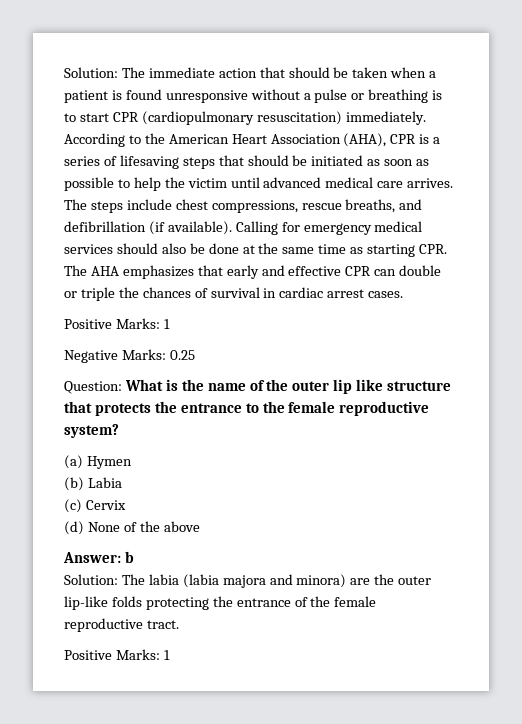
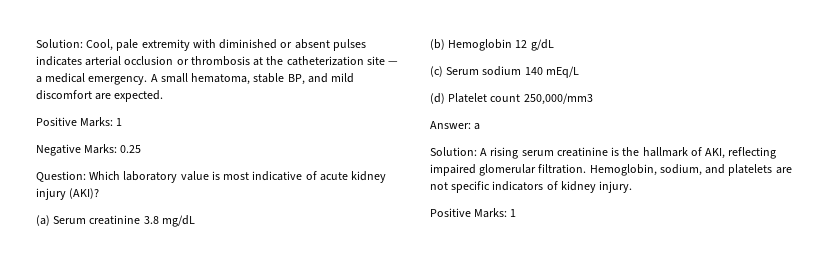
- Solution: The immediate action that should be taken when a patient is found unresponsive without a pulse or breathing is to start CPR (cardiopulmonary resuscitation) immediately. According to the American Heart Association (AHA), CPR is a series of lifesaving steps that should be initiated as soon as possible to help the victim until advanced medical care arrives. The steps include chest compressions, rescue breaths, and defibrillation (if available). Calling for emergency medical services should also be done at the same time as starting CPR. The AHA emphasizes that early and effective CPR can double or triple the chances of survival in cardiac arrest cases.
+ Solution: Cool, pale extremity with diminished or absent pulses indicates arterial occlusion or thrombosis at the catheterization site — a medical emergency. A small hematoma, stable BP, and mild discomfort are expected.
- Question: What is the name of the outer lip like structure that protects the entrance to the female reproductive system?
- (a) Hymen
- (b) Labia
- (c) Cervix
- (d) None of the above
- Answer: b
- Solution: The labia (labia majora and minora) are the outer lip-like folds protecting the entrance of the female reproductive tract.
+ Question: Which laboratory value is most indicative of acute kidney injury (AKI)?
+ (a) Serum creatinine 3.8 mg/dL
+ (b) Hemoglobin 12 g/dL
+ (c) Serum sodium 140 mEq/L
+ (d) Platelet count 250,000/mm3
+ Answer: a
+ Solution: A rising serum creatinine is the hallmark of AKI, reflecting impaired glomerular filtration. Hemoglobin, sodium, and platelets are not specific indicators of kidney injury.

